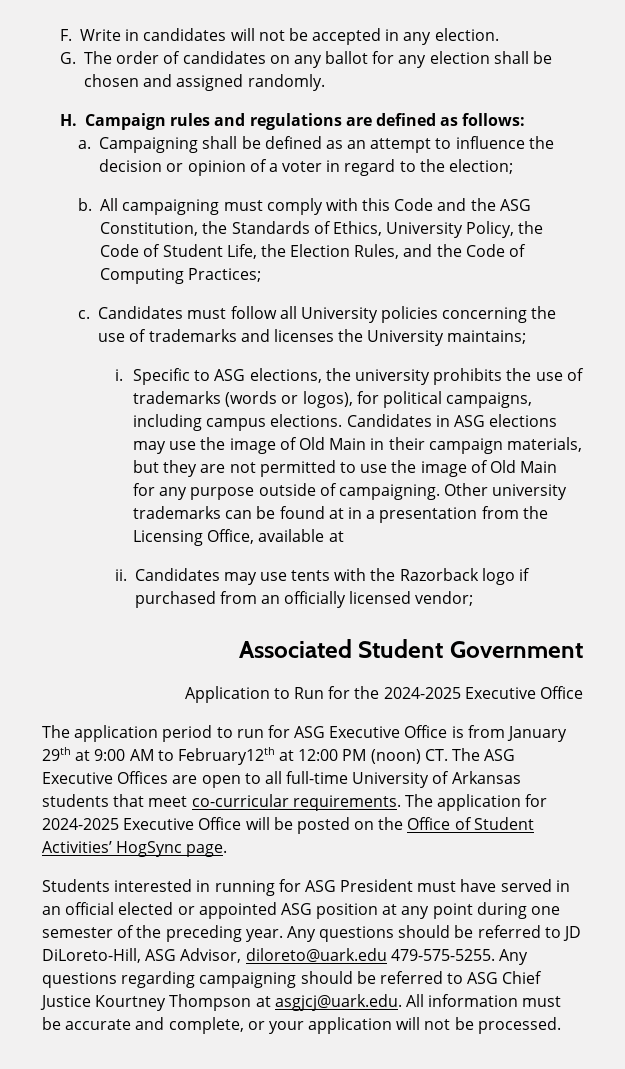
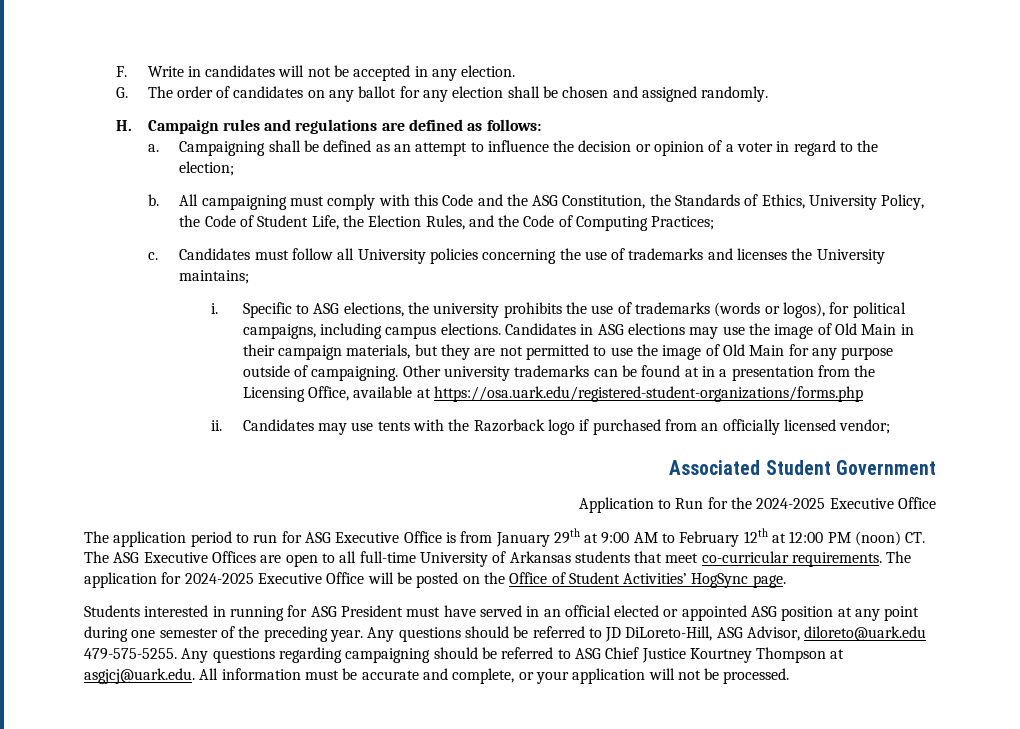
- Other university trademarks can be found at in a presentation from the Licensing Office, available at
+ Other university trademarks can be found at in a presentation from the Licensing Office, available at https://osa.uark.edu/registered-student-organizations/forms.php
- The application period to run for ASG Executive Office is from January 29th at 9:00 AM to February12th at 12:00 PM (noon) CT. The ASG Executive Offices are open to all full-time University of Arkansas students that meet co-curricular requirements.
+ The application period to run for ASG Executive Office is from January 29th at 9:00 AM to February 12th at 12:00 PM (noon) CT. The ASG Executive Offices are open to all full-time University of Arkansas students that meet co-curricular requirements.

